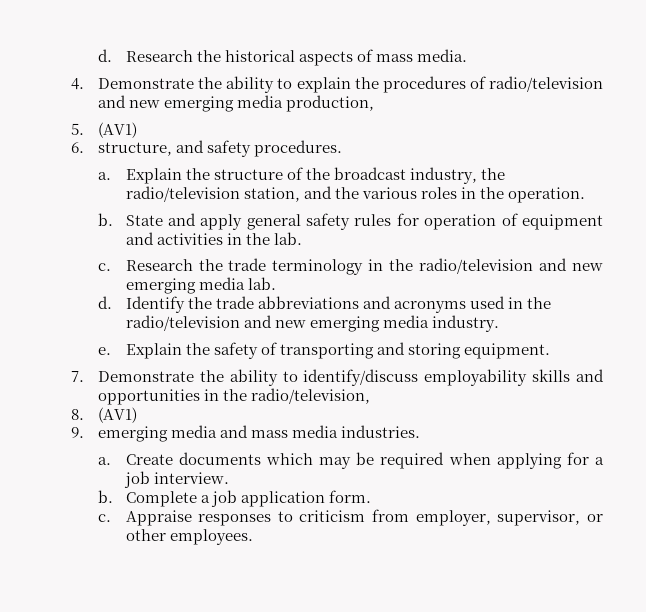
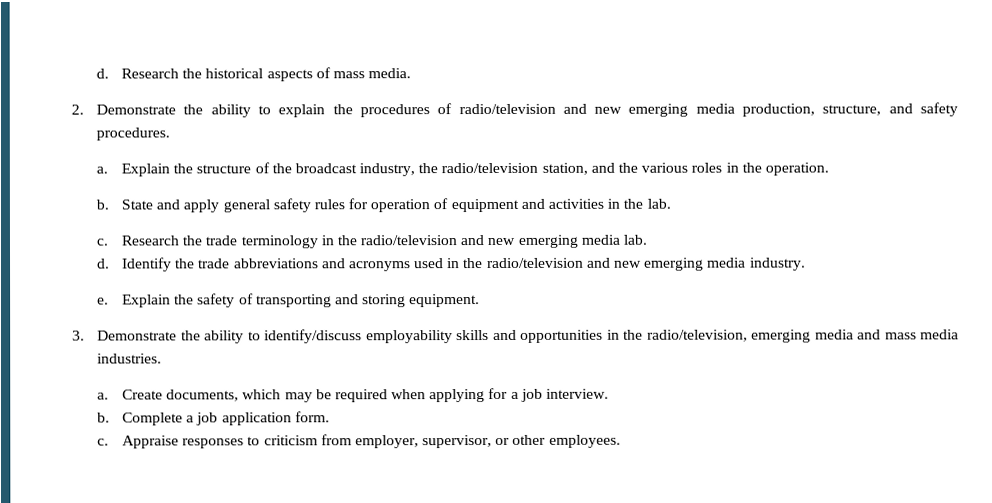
- 4. Demonstrate the ability to explain the procedures of radio/television and new emerging media production,
- 5. (AV1)
- 6. structure, and safety procedures.
+ 2. Demonstrate the ability to explain the procedures of radio/television and new emerging media production, structure, and safety procedures.
- 7. Demonstrate the ability to identify/discuss employability skills and opportunities in the radio/television,
- 8. (AV1)
- 9. emerging media and mass media industries.
+ 3. Demonstrate the ability to identify/discuss employability skills and opportunities in the radio/television, emerging media and mass media industries.
- Create documents which may be required when applying for a job interview.
+ Create documents, which may be required when applying for a job interview.

